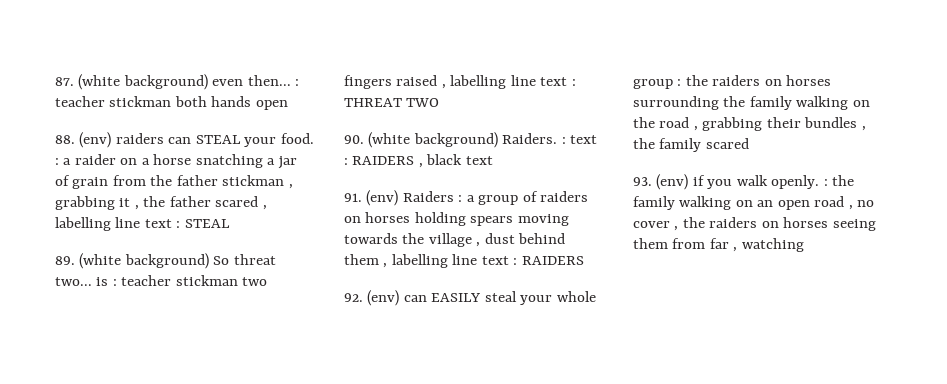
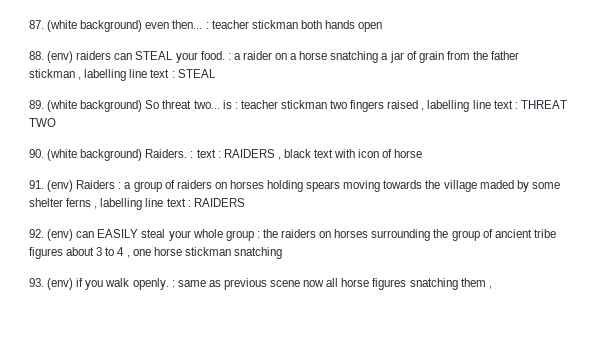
- 88. (env) raiders can STEAL your food. : a raider on a horse snatching a jar of grain from the father stickman , grabbing it , the father scared , labelling line text : STEAL
+ 88. (env) raiders can STEAL your food. : a raider on a horse snatching a jar of grain from the father stickman , labelling line text : STEAL
- 90. (white background) Raiders. : text : RAIDERS , black text
+ 90. (white background) Raiders. : text : RAIDERS , black text with icon of horse
- 91. (env) Raiders : a group of raiders on horses holding spears moving towards the village , dust behind them , labelling line text : RAIDERS
+ 91. (env) Raiders : a group of raiders on horses holding spears moving towards the village maded by some shelter ferns , labelling line text : RAIDERS
- 92. (env) can EASILY steal your whole group : the raiders on horses surrounding the family walking on the road , grabbing their bundles , the family scared
+ 92. (env) can EASILY steal your whole group : the raiders on horses surrounding the group of ancient tribe figures about 3 to 4 , one horse stickman snatching
- 93. (env) if you walk openly. : the family walking on an open road , no cover , the raiders on horses seeing them from far , watching
+ 93. (env) if you walk openly. : same as previous scene now all horse figures snatching them ,

